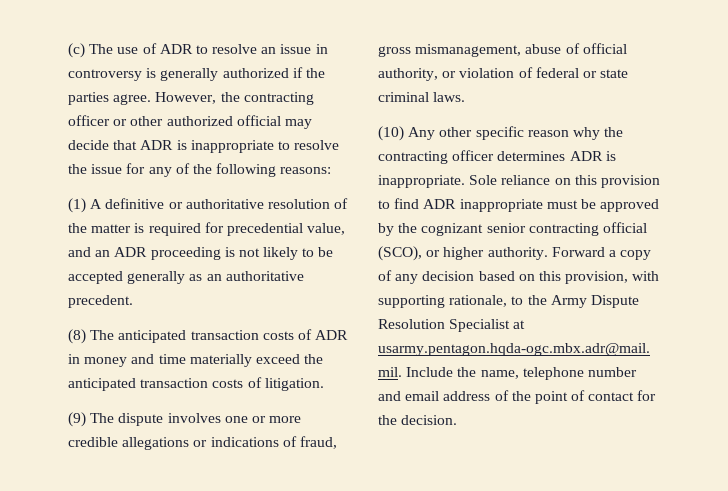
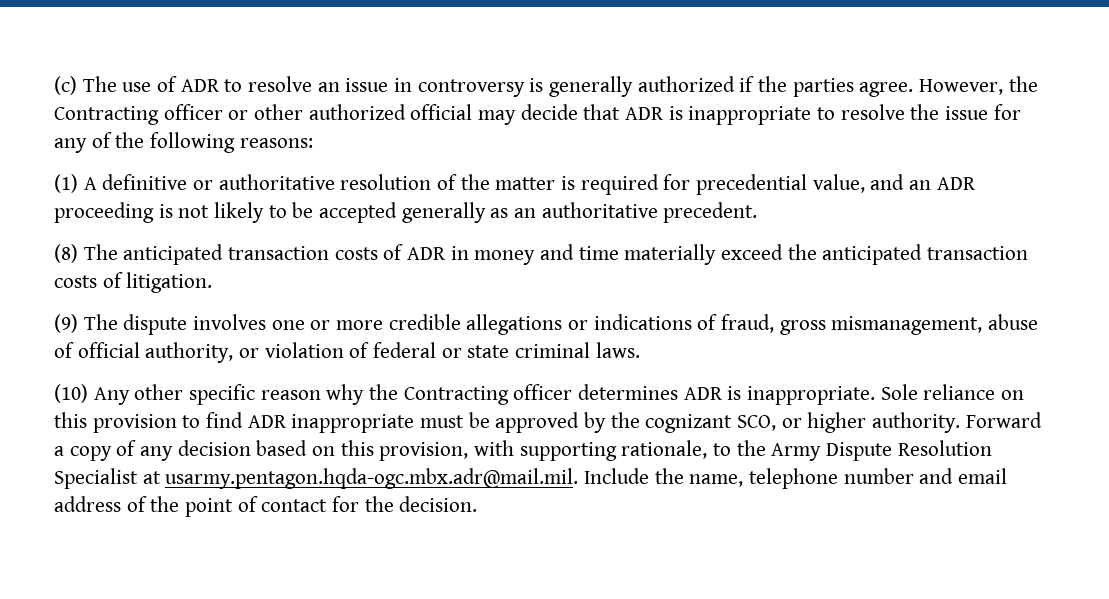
- However, the contracting officer or other authorized official may decide that ADR is inappropriate to resolve the issue for any of the following reasons:
+ However, the Contracting officer or other authorized official may decide that ADR is inappropriate to resolve the issue for any of the following reasons:
- (10) Any other specific reason why the contracting officer determines ADR is inappropriate.
+ (10) Any other specific reason why the Contracting officer determines ADR is inappropriate.
- Sole reliance on this provision to find ADR inappropriate must be approved by the cognizant senior contracting official (SCO), or higher authority.
+ Sole reliance on this provision to find ADR inappropriate must be approved by the cognizant SCO, or higher authority.

